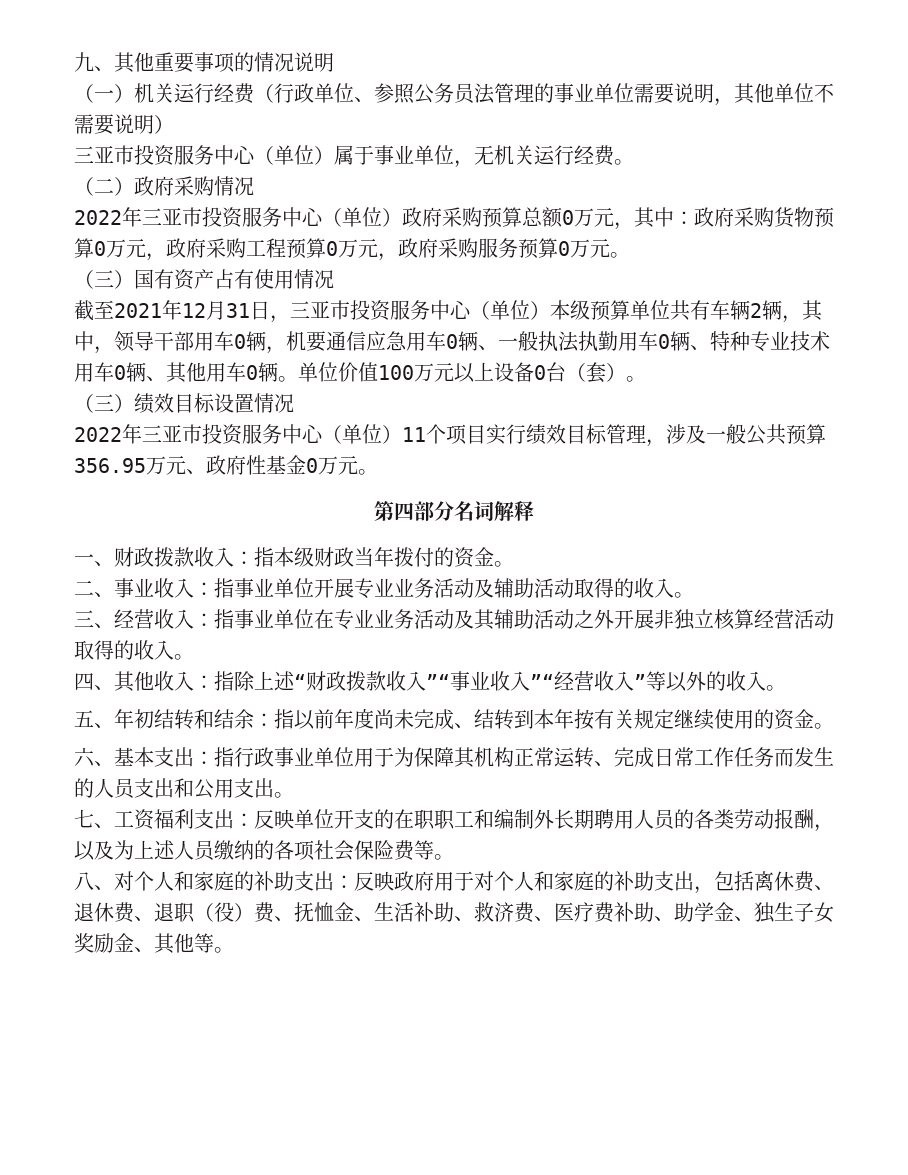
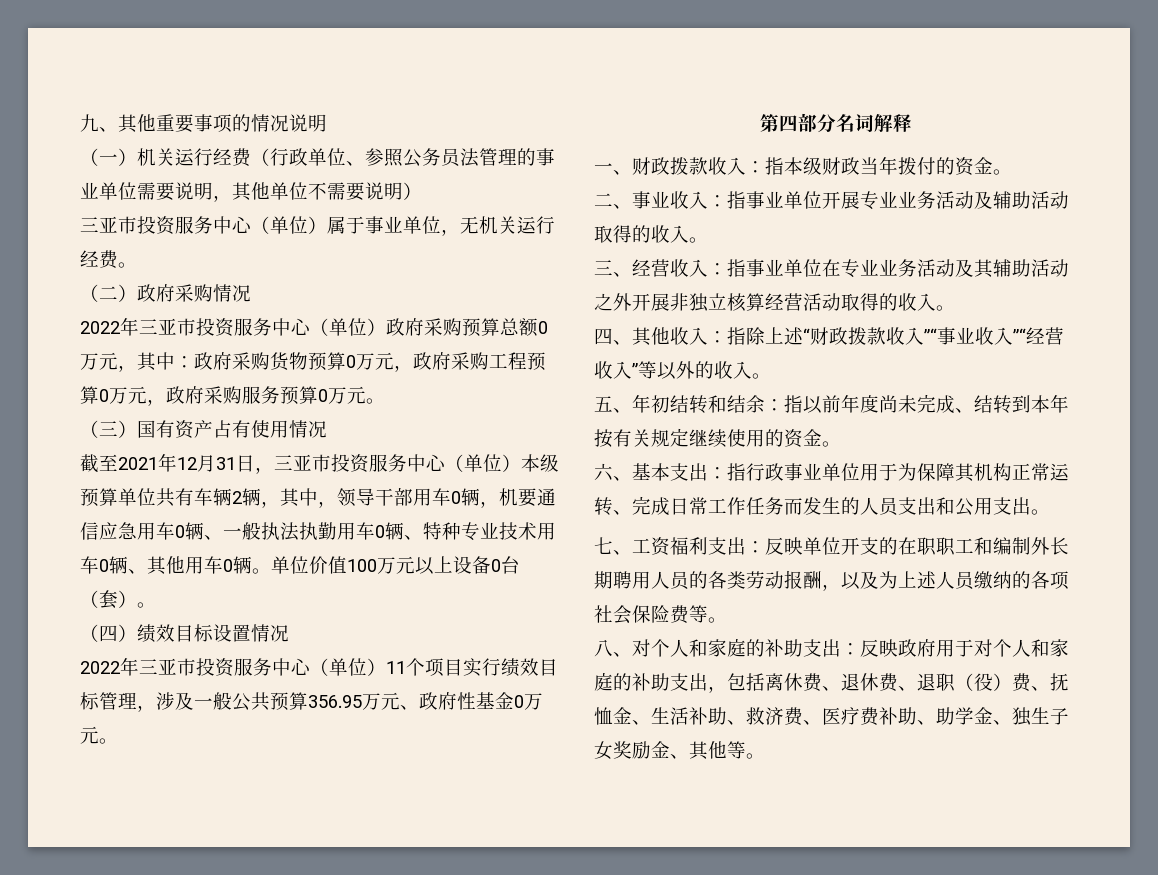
- （三）绩效目标设置情况
+ （四）绩效目标设置情况

